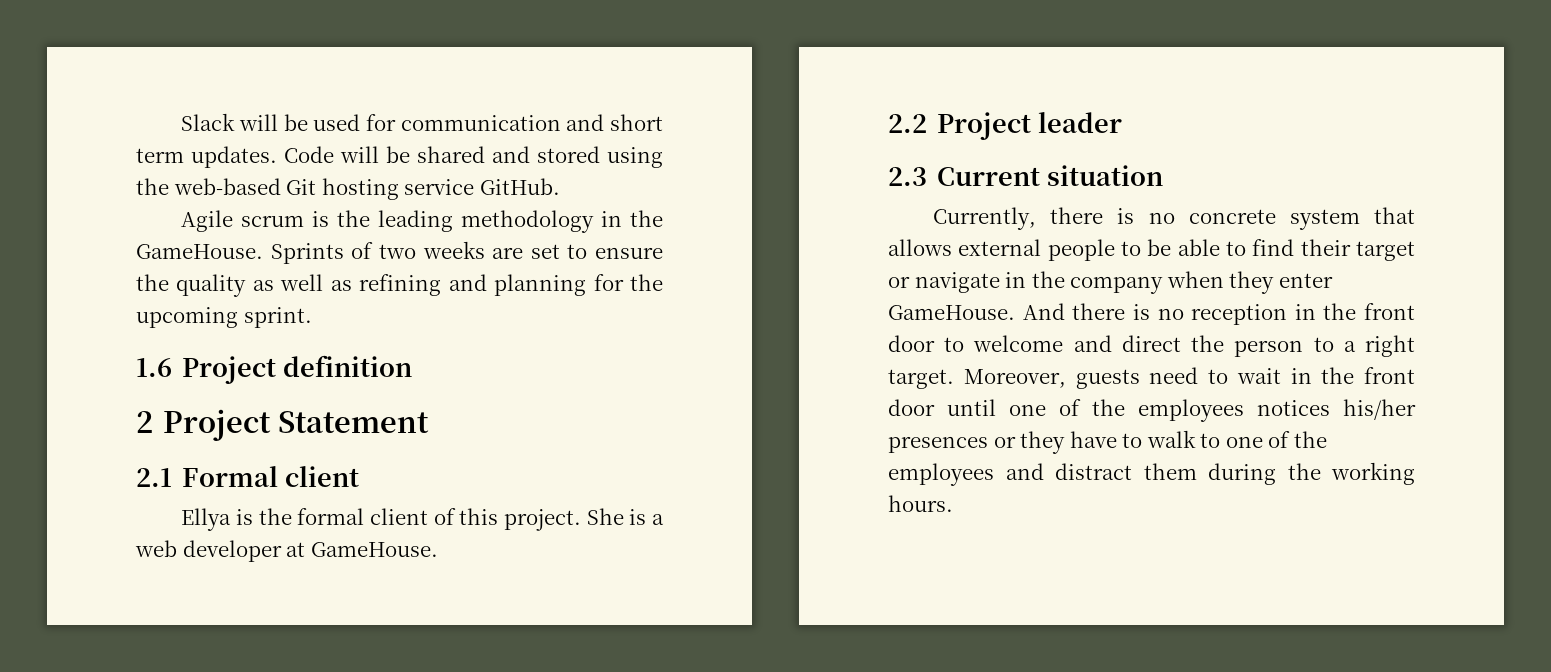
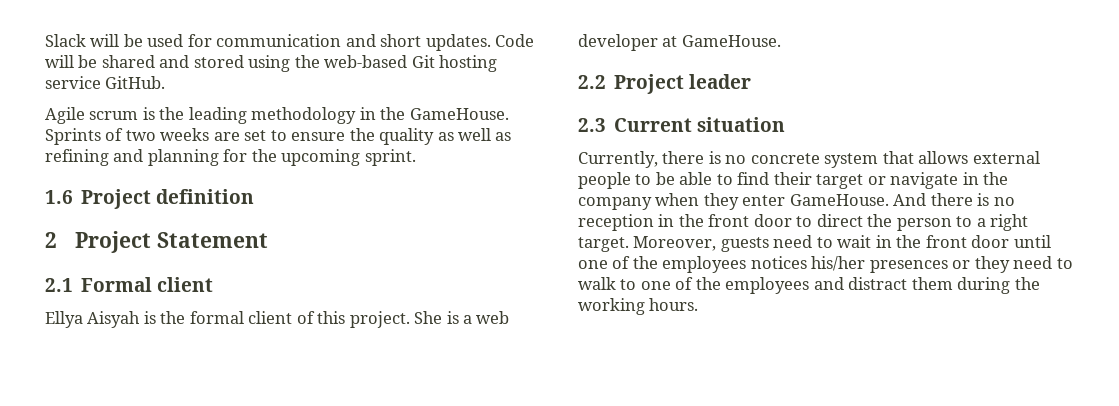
- Slack will be used for communication and short term updates.
+ Slack will be used for communication and short updates.
- Ellya is the formal client of this project.
+ Ellya Aisyah is the formal client of this project.
- And there is no reception in the front door to welcome and direct the person to a right target.
+ And there is no reception in the front door to direct the person to a right target.
- Moreover, guests need to wait in the front door until one of the employees notices his/her presences or they have to walk to one of the employees and distract them during the working hours.
+ Moreover, guests need to wait in the front door until one of the employees notices his/her presences or they need to walk to one of the employees and distract them during the working hours.

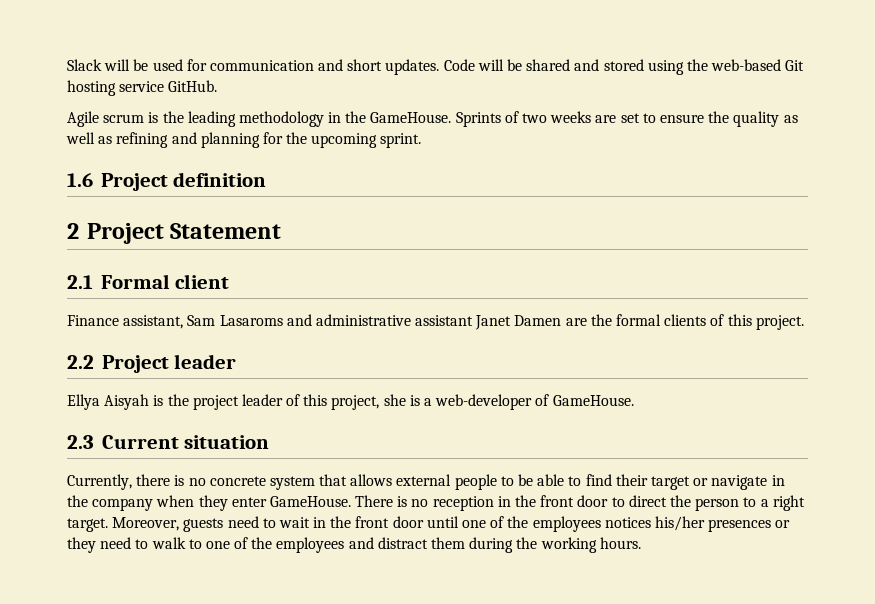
- Ellya Aisyah is the formal client of this project. She is a web developer at GameHouse.
+ Finance assistant, Sam Lasaroms and administrative assistant Janet Damen are the formal clients of this project.
  2.2 Project leader
+ Ellya Aisyah is the project leader of this project, she is a web-developer of GameHouse.
- And there is no reception in the front door to direct the person to a right target.
+ There is no reception in the front door to direct the person to a right target.

